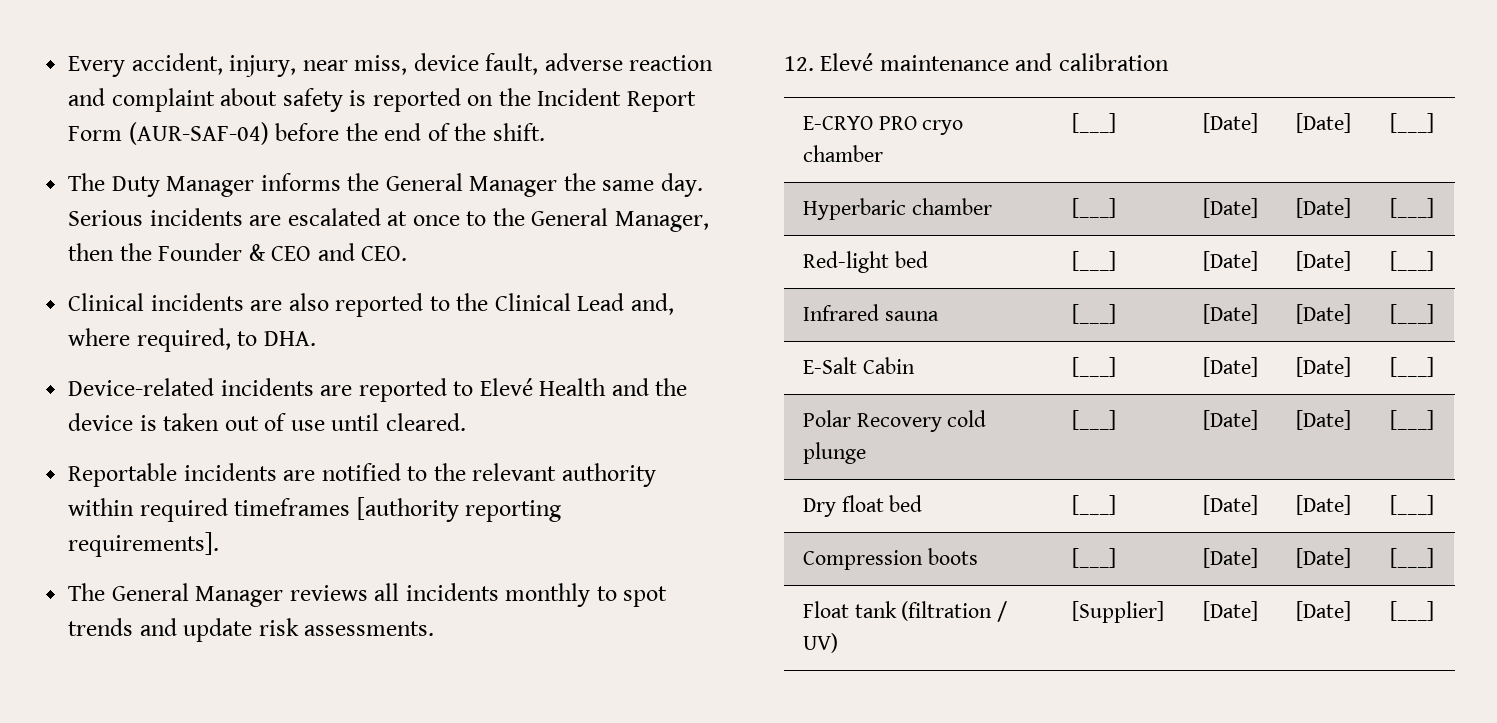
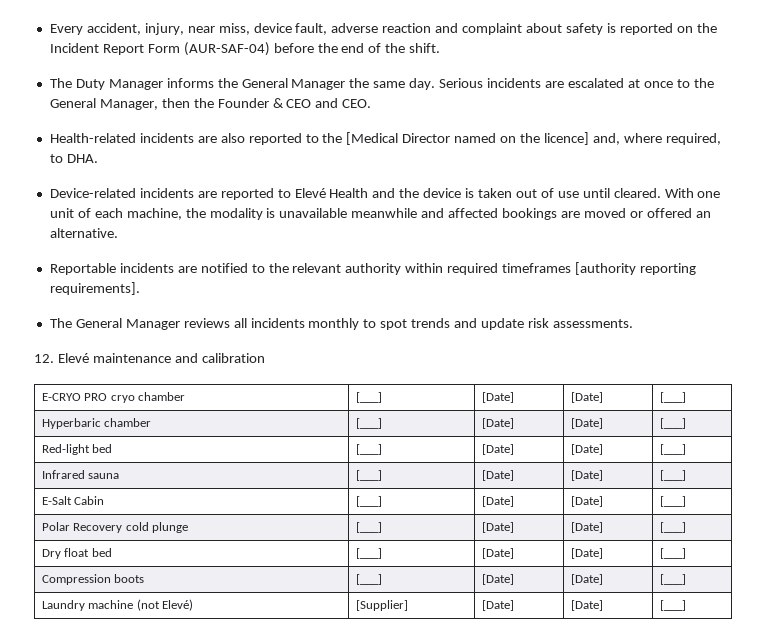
- Clinical incidents are also reported to the Clinical Lead and, where required, to DHA.
+ Health-related incidents are also reported to the [Medical Director named on the licence] and, where required, to DHA.
+ With one unit of each machine, the modality is unavailable meanwhile and affected bookings are moved or offered an alternative.
- Float tank (filtration / UV) | [Supplier] | [Date] | [Date] | [___]
+ Laundry machine (not Elevé) | [Supplier] | [Date] | [Date] | [___]

